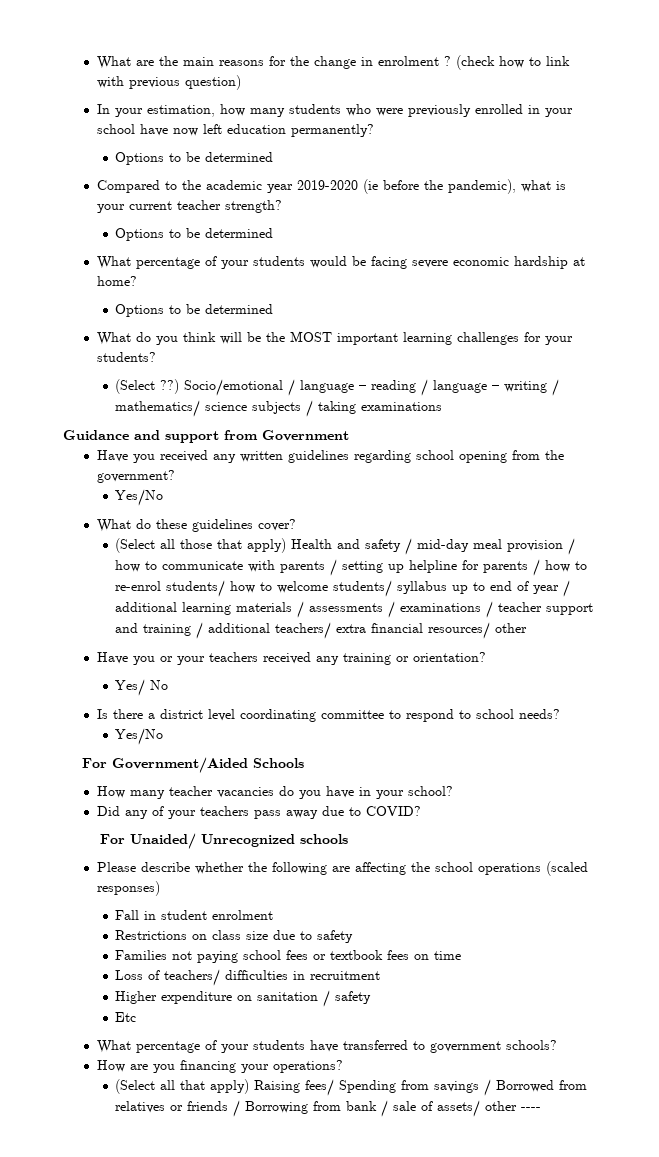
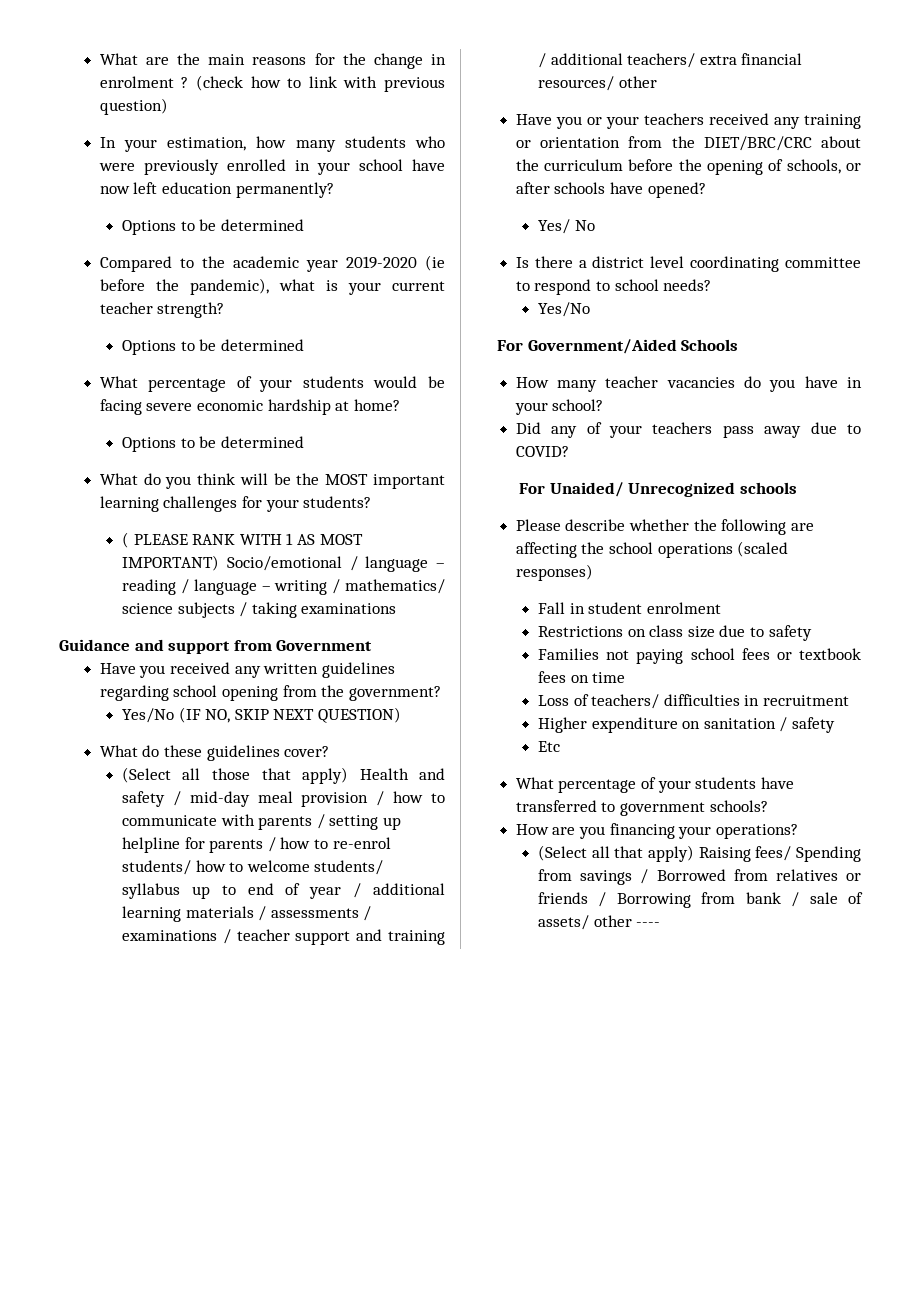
- (Select ??) Socio/emotional / language – reading / language – writing / mathematics/ science subjects / taking examinations
+ ( PLEASE RANK WITH 1 AS MOST IMPORTANT) Socio/emotional / language – reading / language – writing / mathematics/ science subjects / taking examinations
  Have you received any written guidelines regarding school opening from the government?
- Yes/No
+ Yes/No (IF NO, SKIP NEXT QUESTION)
- Have you or your teachers received any training or orientation?
+ Have you or your teachers received any training or orientation from the DIET/BRC/CRC about the curriculum before the opening of schools, or after schools have opened?

